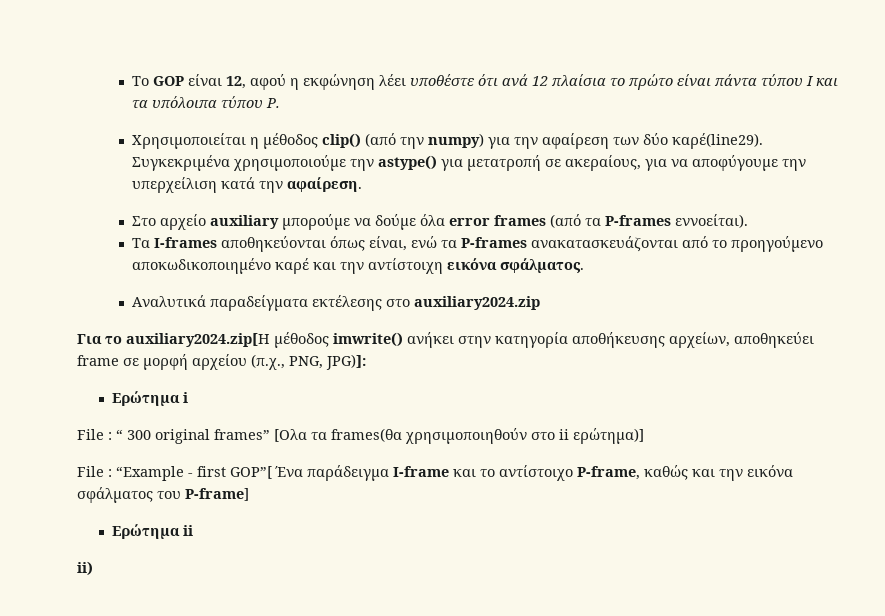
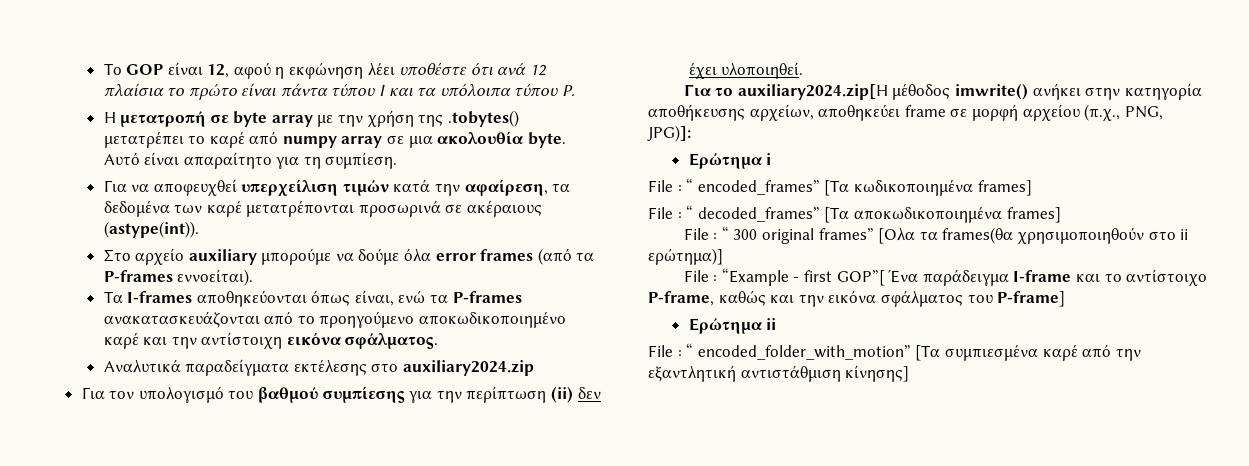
- Χρησιμοποιείται η μέθοδος clip() (από την numpy) για την αφαίρεση των δύο καρέ(line29). Συγκεκριμένα χρησιμοποιούμε την astype() για μετατροπή σε ακεραίους, για να αποφύγουμε την υπερχείλιση κατά την αφαίρεση.
+ Η μετατροπή σε byte array με την χρήση της .tobytes() μετατρέπει το καρέ από numpy array σε μια ακολουθία byte. Αυτό είναι απαραίτητο για τη συμπίεση.
+ Για να αποφευχθεί υπερχείλιση τιμών κατά την αφαίρεση, τα δεδομένα των καρέ μετατρέπονται προσωρινά σε ακέραιους (astype(int)).
+ Για τον υπολογισμό του βαθμού συμπίεσης για την περίπτωση (ii) δεν έχει υλοποιηθεί.
+ File : “ encoded_frames” [Τα κωδικοποιημένα frames]
+ File : “ decoded_frames” [Τα αποκωδικοποιημένα frames]
- ii)
+ File : “ encoded_folder_with_motion” [Τα συμπιεσμένα καρέ από την εξαντλητική αντιστάθμιση κίνησης]

